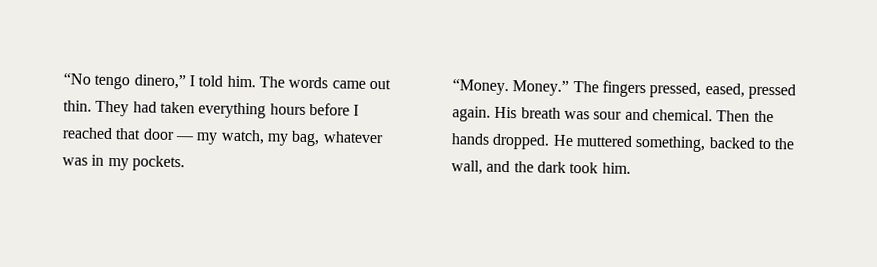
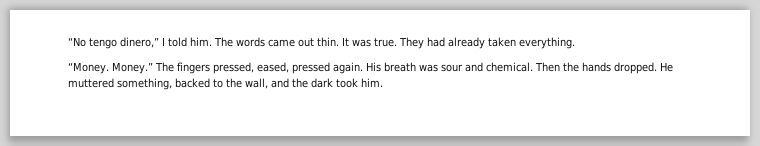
- They had taken everything hours before I reached that door — my watch, my bag, whatever was in my pockets.
+ It was true. They had already taken everything.

